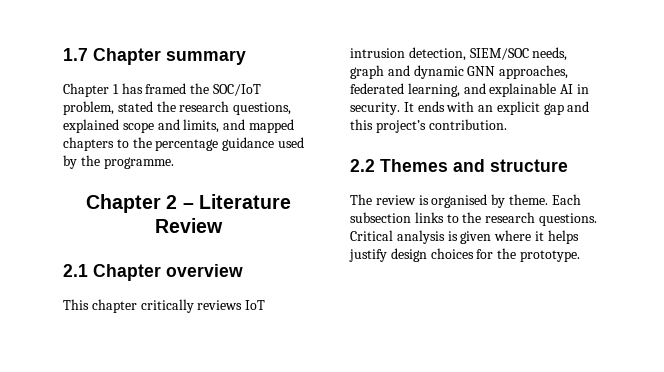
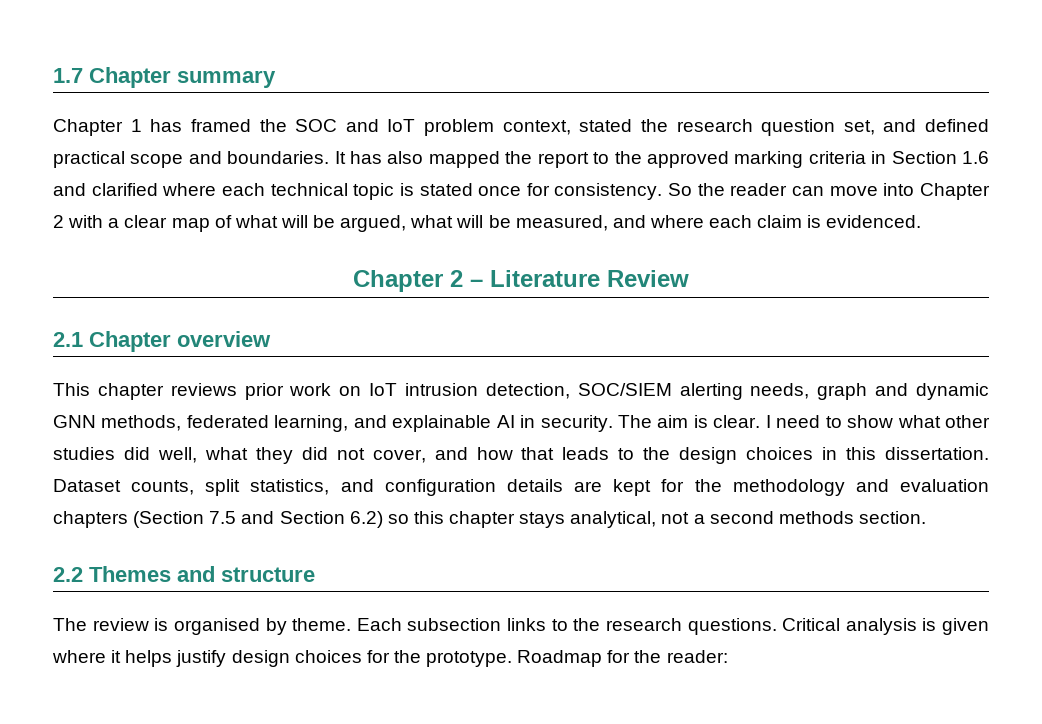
- Chapter 1 has framed the SOC/IoT problem, stated the research questions, explained scope and limits, and mapped chapters to the percentage guidance used by the programme.
+ Chapter 1 has framed the SOC and IoT problem context, stated the research question set, and defined practical scope and boundaries. It has also mapped the report to the approved marking criteria in Section 1.6 and clarified where each technical topic is stated once for consistency. So the reader can move into Chapter 2 with a clear map of what will be argued, what will be measured, and where each claim is evidenced.
- This chapter critically reviews IoT intrusion detection, SIEM/SOC needs, graph and dynamic GNN approaches, federated learning, and explainable AI in security.
+ This chapter reviews prior work on IoT intrusion detection, SOC/SIEM alerting needs, graph and dynamic GNN methods, federated learning, and explainable AI in security.
- It ends with an explicit gap and this project’s contribution.
+ The aim is clear. I need to show what other studies did well, what they did not cover, and how that leads to the design choices in this dissertation. Dataset counts, split statistics, and configuration details are kept for the methodology and evaluation chapters (Section 7.5 and Section 6.2) so this chapter stays analytical, not a second methods section.
+ Roadmap for the reader:

